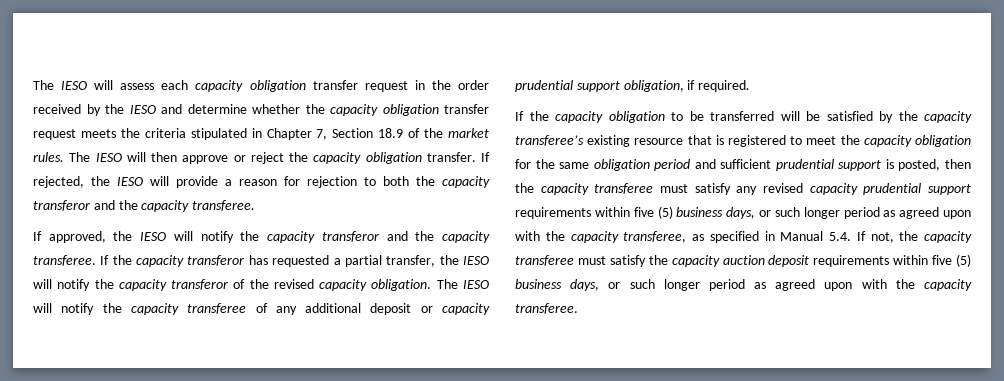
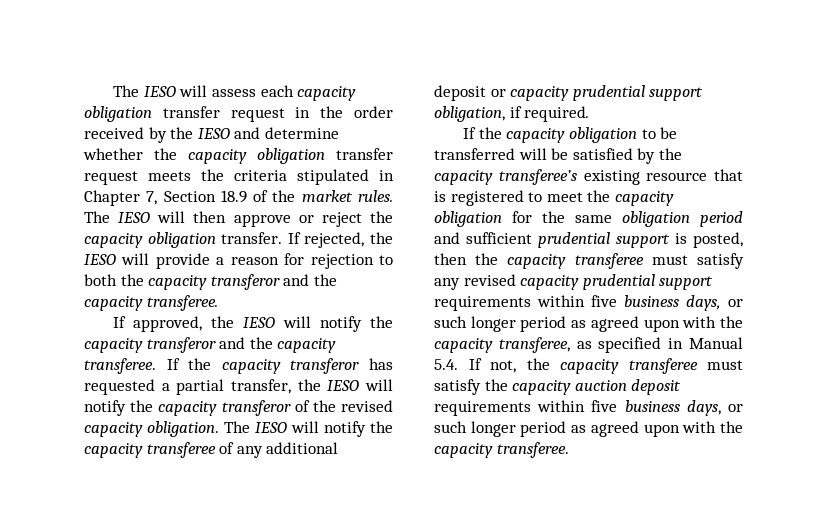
- If the capacity obligation to be transferred will be satisfied by the capacity transferee’s existing resource that is registered to meet the capacity obligation for the same obligation period and sufficient prudential support is posted, then the capacity transferee must satisfy any revised capacity prudential support requirements within five (5) business days, or such longer period as agreed upon with the capacity transferee, as specified in Manual 5.4. If not, the capacity transferee must satisfy the capacity auction deposit requirements within five (5) business days, or such longer period as agreed upon with the capacity transferee.
+ If the capacity obligation to be transferred will be satisfied by the capacity transferee’s existing resource that is registered to meet the capacity obligation for the same obligation period and sufficient prudential support is posted, then the capacity transferee must satisfy any revised capacity prudential support requirements within five business days, or such longer period as agreed upon with the capacity transferee, as specified in Manual 5.4. If not, the capacity transferee must satisfy the capacity auction deposit requirements within five business days, or such longer period as agreed upon with the capacity transferee.

